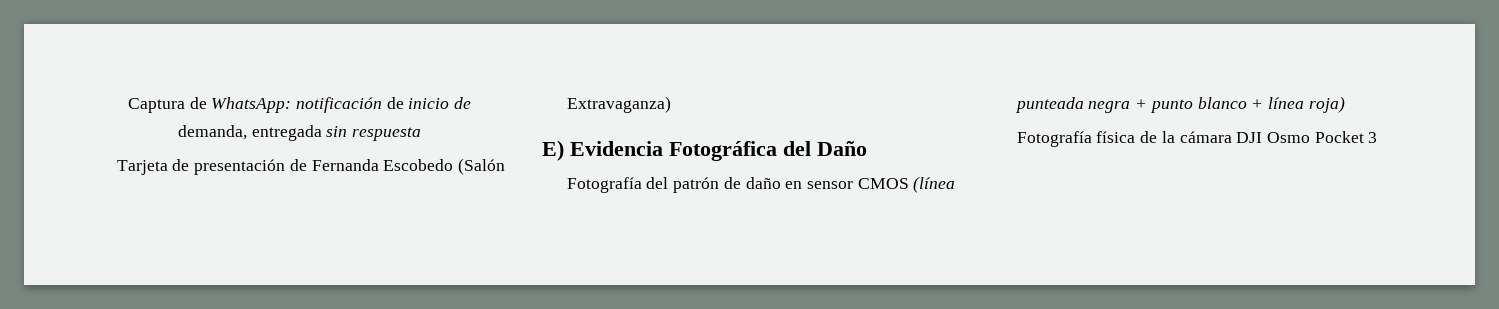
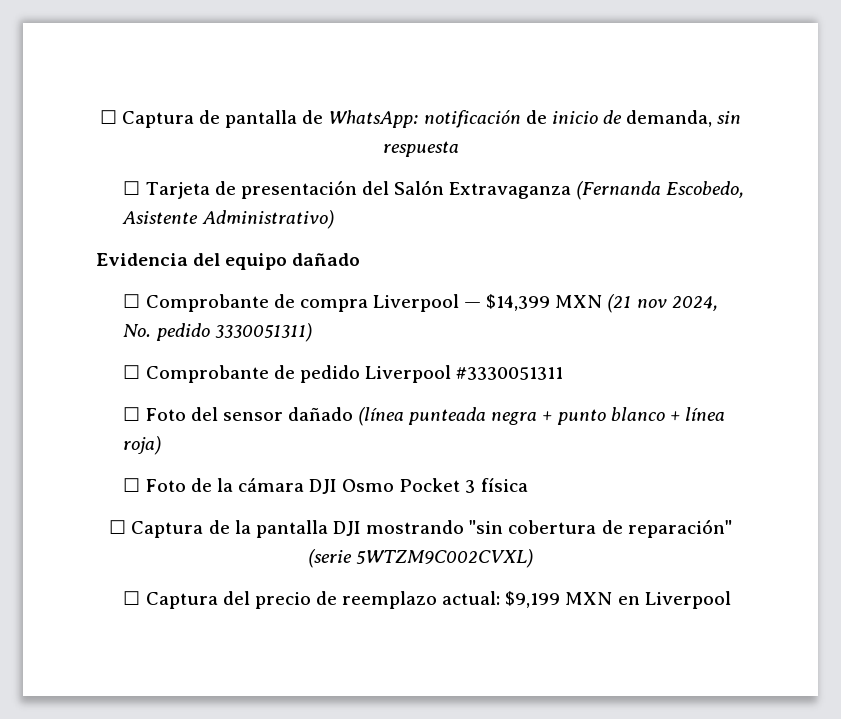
- Captura de WhatsApp: notificación de inicio de demanda, entregada sin respuesta
+ ☐ Captura de pantalla de WhatsApp: notificación de inicio de demanda, sin respuesta
- Tarjeta de presentación de Fernanda Escobedo (Salón Extravaganza)
- E) Evidencia Fotográfica del Daño
- Fotografía del patrón de daño en sensor CMOS (línea punteada negra + punto blanco + línea roja)
+ ☐ Tarjeta de presentación del Salón Extravaganza (Fernanda Escobedo, Asistente Administrativo)
+ Evidencia del equipo dañado
+ ☐ Comprobante de compra Liverpool — $14,399 MXN (21 nov 2024, No. pedido 3330051311)
+ ☐ Comprobante de pedido Liverpool #3330051311
+ ☐ Foto del sensor dañado (línea punteada negra + punto blanco + línea roja)
- Fotografía física de la cámara DJI Osmo Pocket 3
+ ☐ Foto de la cámara DJI Osmo Pocket 3 física
+ ☐ Captura de la pantalla DJI mostrando "sin cobertura de reparación" (serie 5WTZM9C002CVXL)
+ ☐ Captura del precio de reemplazo actual: $9,199 MXN en Liverpool

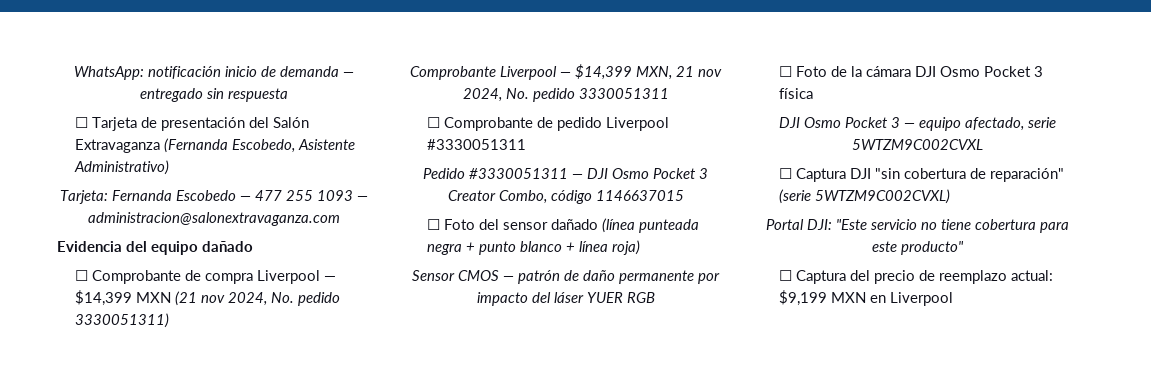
- ☐ Captura de pantalla de WhatsApp: notificación de inicio de demanda, sin respuesta
+ WhatsApp: notificación inicio de demanda — entregado sin respuesta
+ Tarjeta: Fernanda Escobedo — 477 255 1093 — administracion@salonextravaganza.com
+ Comprobante Liverpool — $14,399 MXN, 21 nov 2024, No. pedido 3330051311
+ Pedido #3330051311 — DJI Osmo Pocket 3 Creator Combo, código 1146637015
+ Sensor CMOS — patrón de daño permanente por impacto del láser YUER RGB
- ☐ Captura de la pantalla DJI mostrando "sin cobertura de reparación" (serie 5WTZM9C002CVXL)
+ DJI Osmo Pocket 3 — equipo afectado, serie 5WTZM9C002CVXL
+ ☐ Captura DJI "sin cobertura de reparación" (serie 5WTZM9C002CVXL)
+ Portal DJI: "Este servicio no tiene cobertura para este producto"

